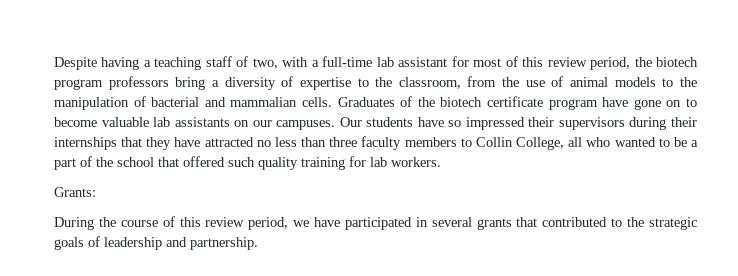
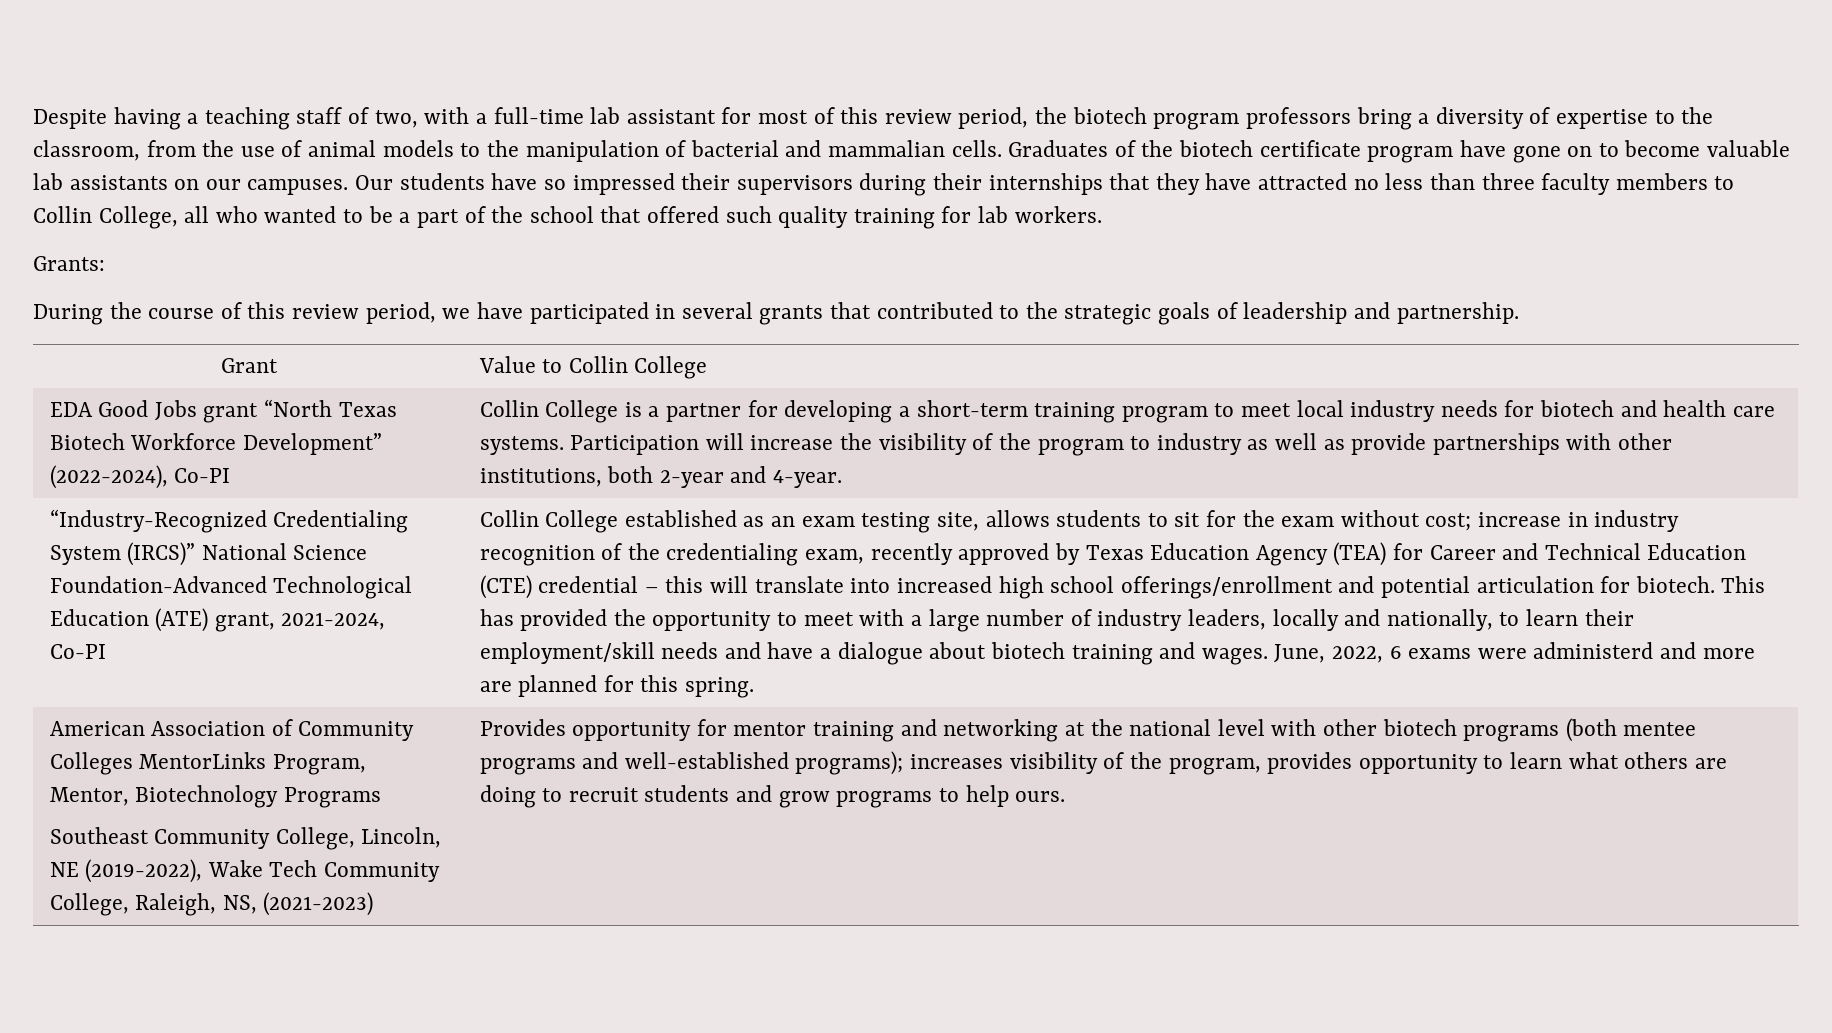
+ Grant | Value to Collin College
+ EDA Good Jobs grant “North Texas Biotech Workforce Development” (2022-2024), Co-PI | Collin College is a partner for developing a short-term training program to meet local industry needs for biotech and health care systems. Participation will increase the visibility of the program to industry as well as provide partnerships with other institutions, both 2-year and 4-year.
+ “Industry-Recognized Credentialing System (IRCS)” National Science Foundation-Advanced Technological Education (ATE) grant, 2021-2024, Co-PI | Collin College established as an exam testing site, allows students to sit for the exam without cost; increase in industry recognition of the credentialing exam, recently approved by Texas Education Agency (TEA) for Career and Technical Education (CTE) credential – this will translate into increased high school offerings/enrollment and potential articulation for biotech. This has provided the opportunity to meet with a large number of industry leaders, locally and nationally, to learn their employment/skill needs and have a dialogue about biotech training and wages. June, 2022, 6 exams were administerd and more are planned for this spring.
+ American Association of Community Colleges MentorLinks Program, Mentor, Biotechnology Programs
+ Southeast Community College, Lincoln, NE (2019-2022), Wake Tech Community College, Raleigh, NS, (2021-2023) | Provides opportunity for mentor training and networking at the national level with other biotech programs (both mentee programs and well-established programs); increases visibility of the program, provides opportunity to learn what others are doing to recruit students and grow programs to help ours.

